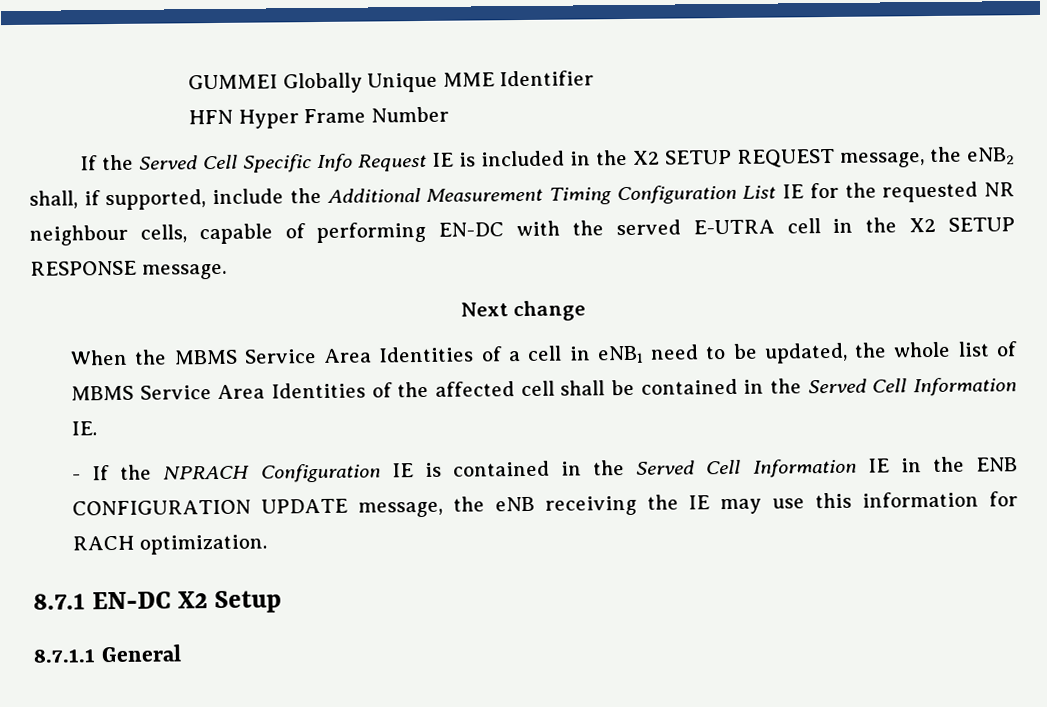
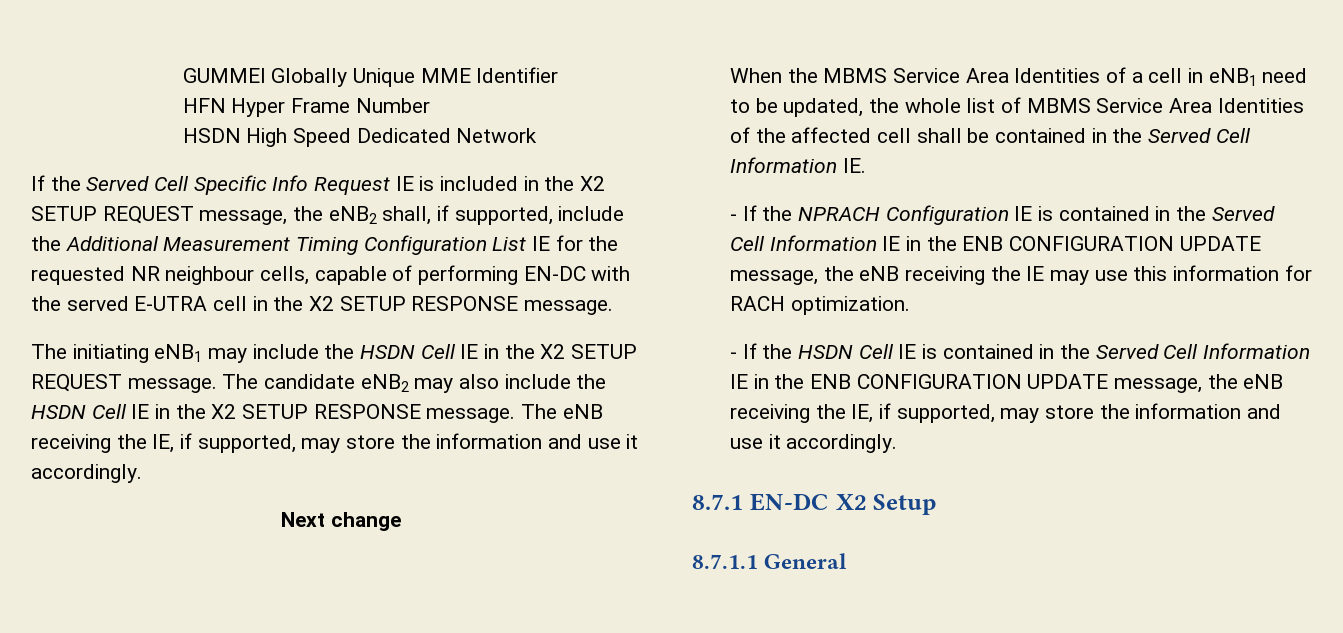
+ HSDN High Speed Dedicated Network
+ The initiating eNB1 may include the HSDN Cell IE in the X2 SETUP REQUEST message. The candidate eNB2 may also include the HSDN Cell IE in the X2 SETUP RESPONSE message. The eNB receiving the IE, if supported, may store the information and use it accordingly.
+ - If the HSDN Cell IE is contained in the Served Cell Information IE in the ENB CONFIGURATION UPDATE message, the eNB receiving the IE, if supported, may store the information and use it accordingly.

